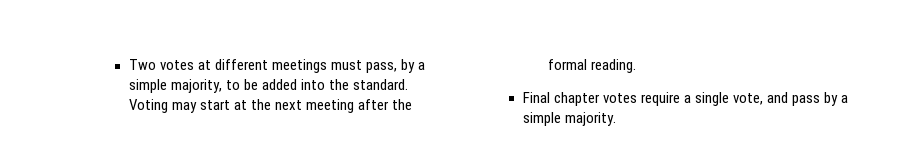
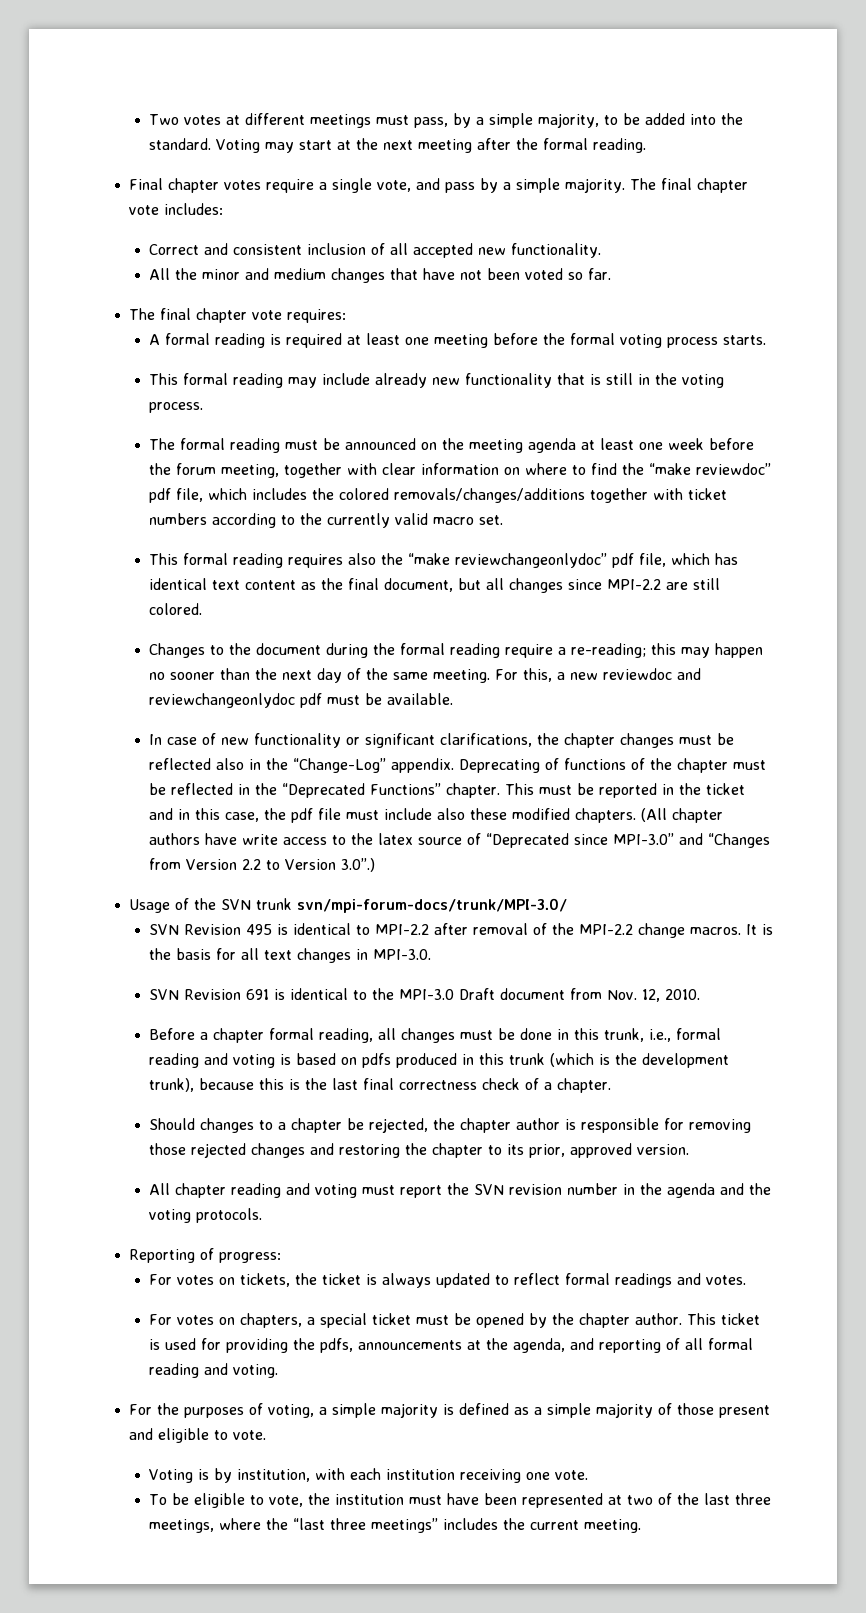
+ The final chapter vote includes:
+ Correct and consistent inclusion of all accepted new functionality.
+ All the minor and medium changes that have not been voted so far.
+ The final chapter vote requires:
+ A formal reading is required at least one meeting before the formal voting process starts.
+ This formal reading may include already new functionality that is still in the voting process.
+ The formal reading must be announced on the meeting agenda at least one week before the forum meeting, together with clear information on where to find the “make reviewdoc” pdf file, which includes the colored removals/changes/additions together with ticket numbers according to the currently valid macro set.
+ This formal reading requires also the “make reviewchangeonlydoc” pdf file, which has identical text content as the final document, but all changes since MPI-2.2 are still colored.
+ Changes to the document during the formal reading require a re-reading; this may happen no sooner than the next day of the same meeting. For this, a new reviewdoc and reviewchangeonlydoc pdf must be available.
+ In case of new functionality or significant clarifications, the chapter changes must be reflected also in the “Change-Log” appendix. Deprecating of functions of the chapter must be reflected in the “Deprecated Functions” chapter. This must be reported in the ticket and in this case, the pdf file must include also these modified chapters. (All chapter authors have write access to the latex source of “Deprecated since MPI-3.0” and “Changes from Version 2.2 to Version 3.0”.)
+ Usage of the SVN trunk svn/mpi-forum-docs/trunk/MPI-3.0/
+ SVN Revision 495 is identical to MPI-2.2 after removal of the MPI-2.2 change macros. It is the basis for all text changes in MPI-3.0.
+ SVN Revision 691 is identical to the MPI-3.0 Draft document from Nov. 12, 2010.
+ Before a chapter formal reading, all changes must be done in this trunk, i.e., formal reading and voting is based on pdfs produced in this trunk (which is the development trunk), because this is the last final correctness check of a chapter.
+ Should changes to a chapter be rejected, the chapter author is responsible for removing those rejected changes and restoring the chapter to its prior, approved version.
+ All chapter reading and voting must report the SVN revision number in the agenda and the voting protocols.
+ Reporting of progress:
+ For votes on tickets, the ticket is always updated to reflect formal readings and votes.
+ For votes on chapters, a special ticket must be opened by the chapter author. This ticket is used for providing the pdfs, announcements at the agenda, and reporting of all formal reading and voting.
+ For the purposes of voting, a simple majority is defined as a simple majority of those present and eligible to vote.
+ Voting is by institution, with each institution receiving one vote.
+ To be eligible to vote, the institution must have been represented at two of the last three meetings, where the “last three meetings” includes the current meeting.

